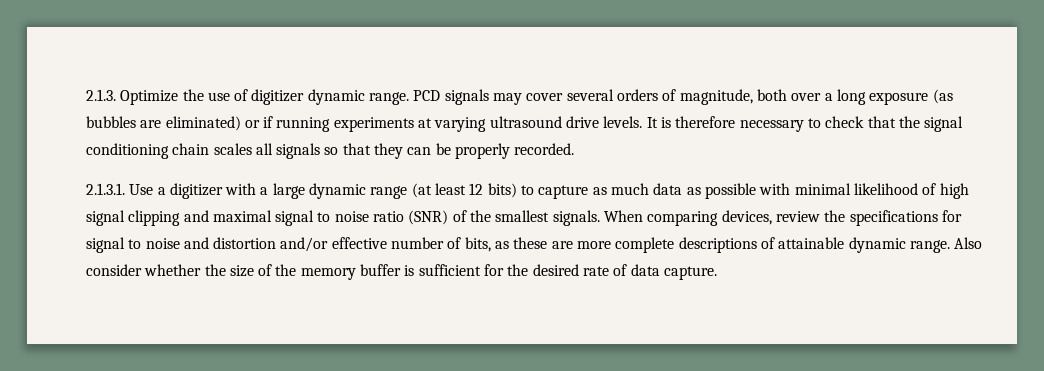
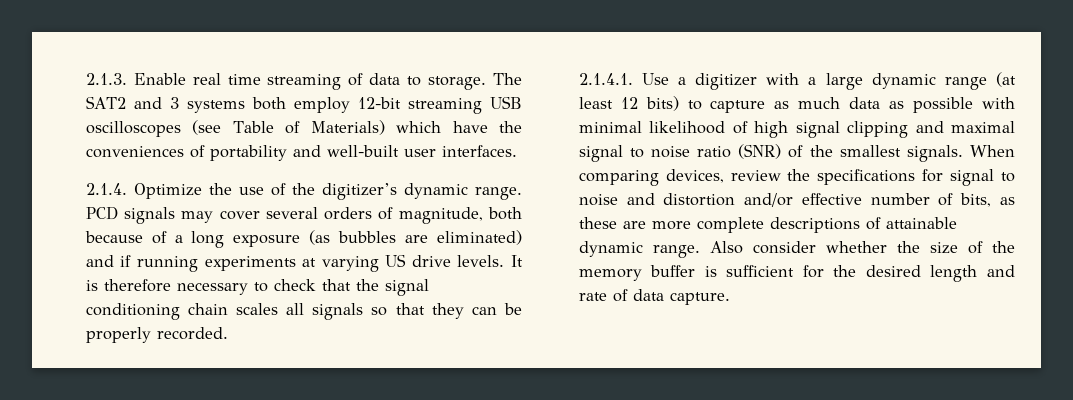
- 2.1.3. Optimize the use of digitizer dynamic range.
+ 2.1.3. Enable real time streaming of data to storage. The SAT2 and 3 systems both employ 12-bit streaming USB oscilloscopes (see Table of Materials) which have the conveniences of portability and well-built user interfaces.
+ 2.1.4. Optimize the use of the digitizer’s dynamic range.
- PCD signals may cover several orders of magnitude, both over a long exposure (as bubbles are eliminated) or if running experiments at varying ultrasound drive levels.
+ PCD signals may cover several orders of magnitude, both because of a long exposure (as bubbles are eliminated) and if running experiments at varying US drive levels.
- 2.1.3.1. Use a digitizer with a large dynamic range (at least 12 bits) to capture as much data as possible with minimal likelihood of high signal clipping and maximal signal to noise ratio (SNR) of the smallest signals.
+ 2.1.4.1. Use a digitizer with a large dynamic range (at least 12 bits) to capture as much data as possible with minimal likelihood of high signal clipping and maximal signal to noise ratio (SNR) of the smallest signals.
- Also consider whether the size of the memory buffer is sufficient for the desired rate of data capture.
+ Also consider whether the size of the memory buffer is sufficient for the desired length and rate of data capture.

